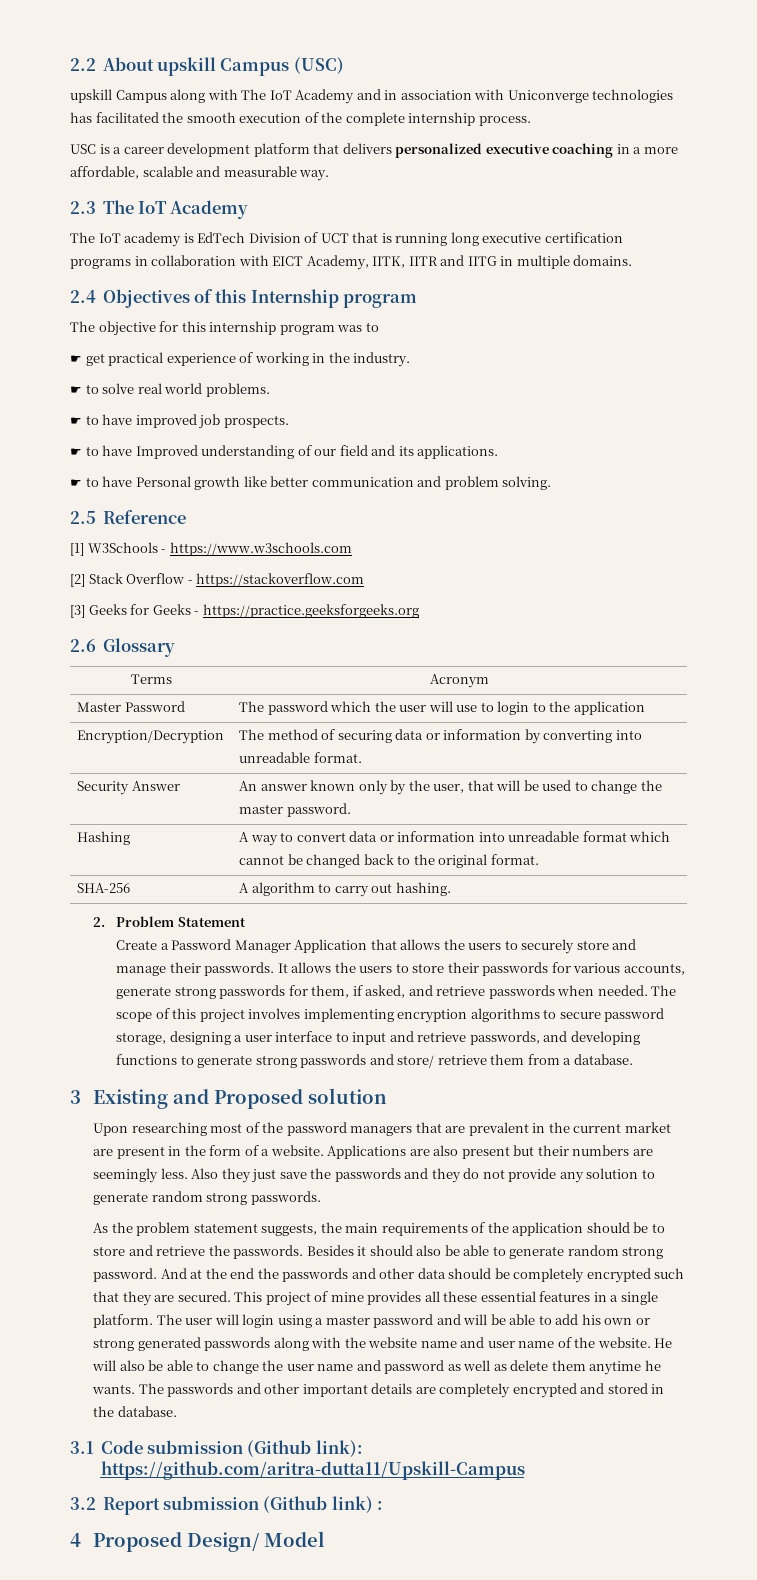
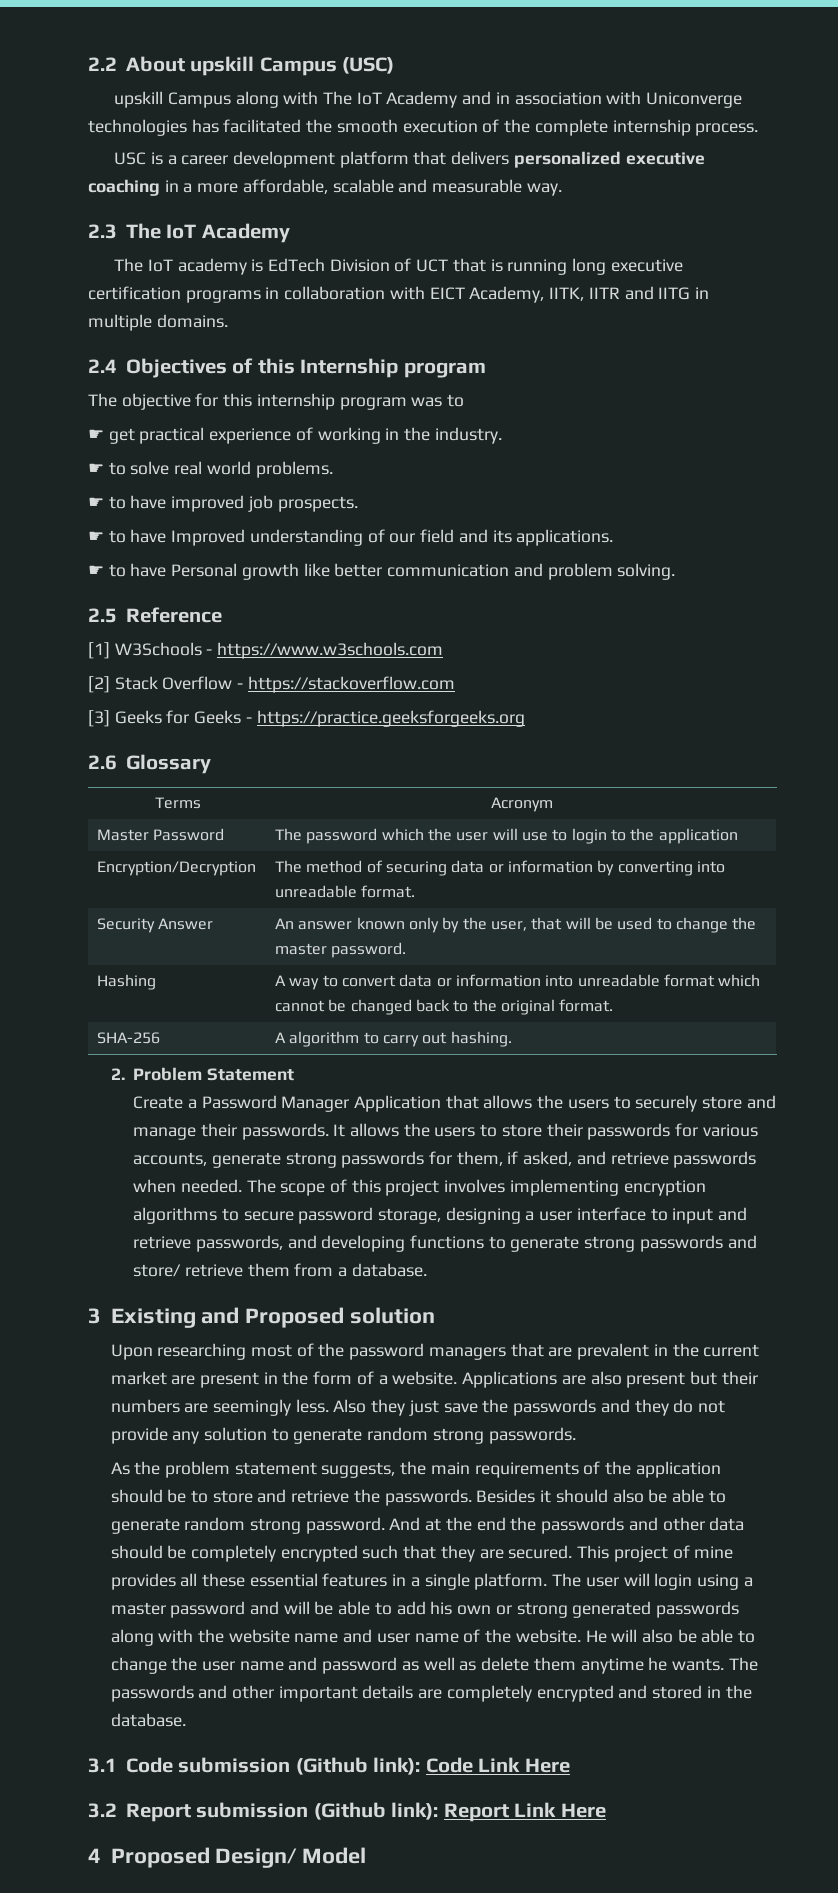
- 3.1 Code submission (Github link): https://github.com/aritra-dutta11/Upskill-Campus
+ 3.1 Code submission (Github link): Code Link Here
- 3.2 Report submission (Github link) :
+ 3.2 Report submission (Github link): Report Link Here

